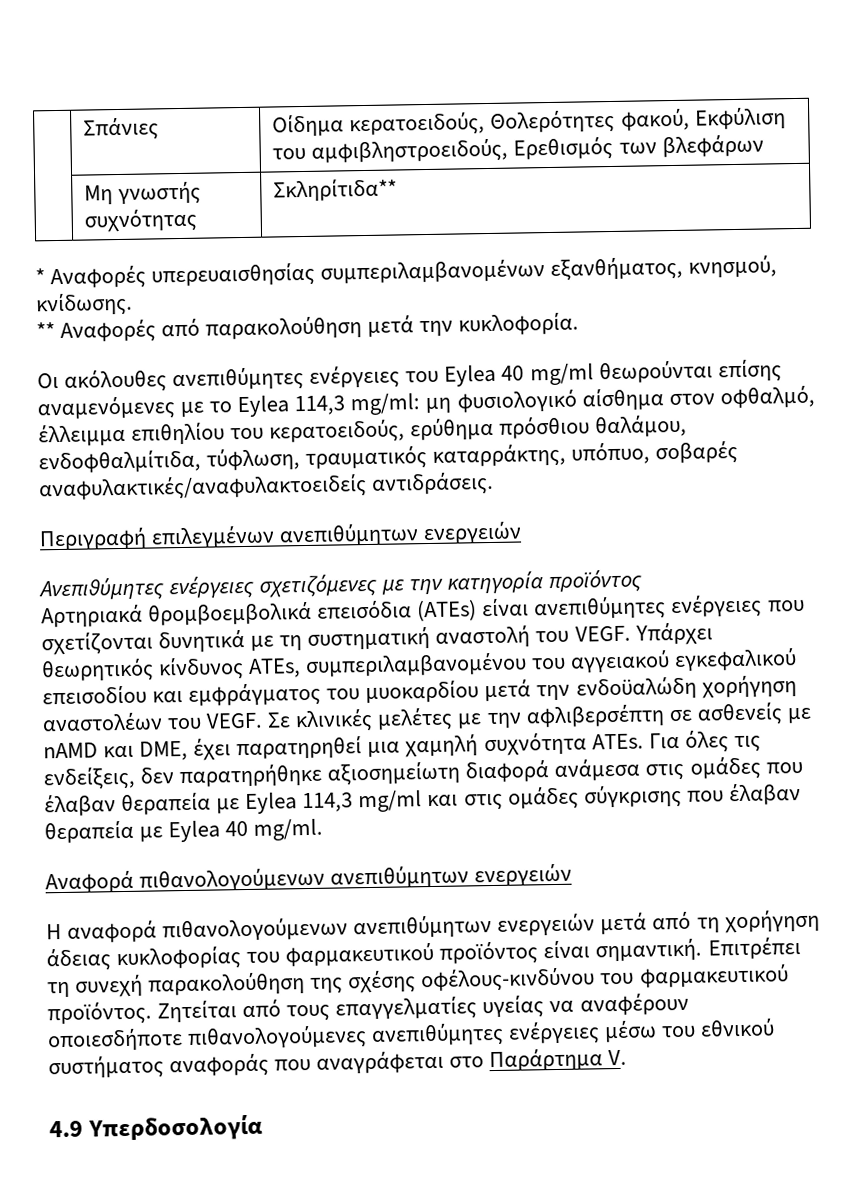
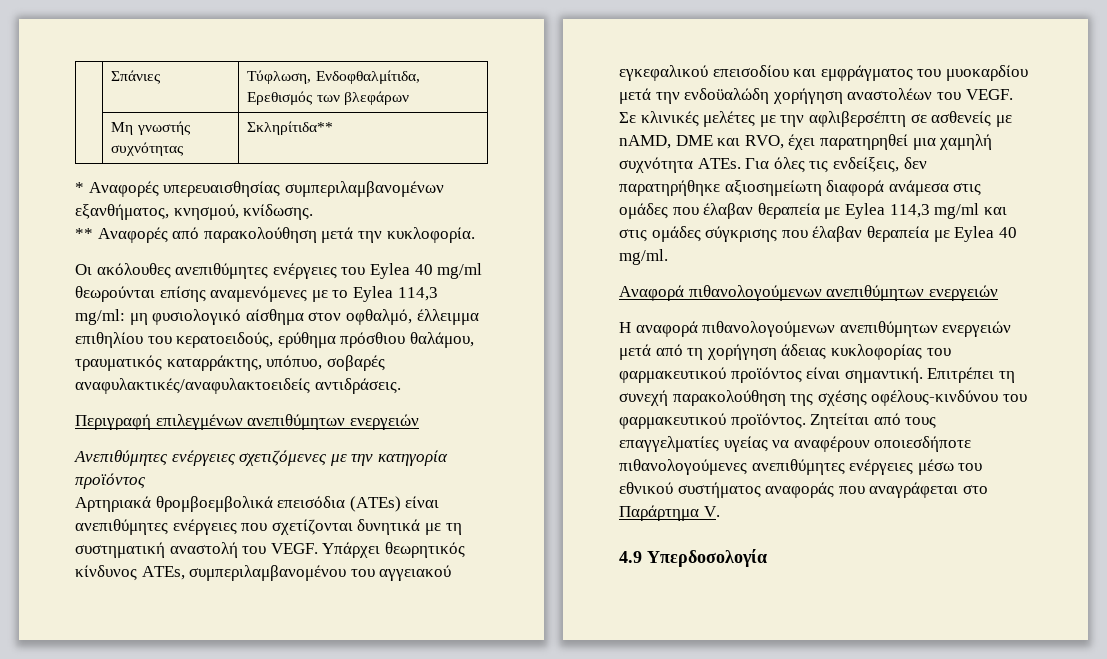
- | Σπάνιες | Οίδημα κερατοειδούς, Θολερότητες φακού, Εκφύλιση του αμφιβληστροειδούς, Ερεθισμός των βλεφάρων
+ | Σπάνιες | Τύφλωση, Ενδοφθαλμίτιδα, Ερεθισμός των βλεφάρων
- Οι ακόλουθες ανεπιθύμητες ενέργειες του Eylea 40 mg/ml θεωρούνται επίσης αναμενόμενες με το Eylea 114,3 mg/ml: μη φυσιολογικό αίσθημα στον οφθαλμό, έλλειμμα επιθηλίου του κερατοειδούς, ερύθημα πρόσθιου θαλάμου, ενδοφθαλμίτιδα, τύφλωση, τραυματικός καταρράκτης, υπόπυο, σοβαρές αναφυλακτικές/αναφυλακτοειδείς αντιδράσεις.
+ Οι ακόλουθες ανεπιθύμητες ενέργειες του Eylea 40 mg/ml θεωρούνται επίσης αναμενόμενες με το Eylea 114,3 mg/ml: μη φυσιολογικό αίσθημα στον οφθαλμό, έλλειμμα επιθηλίου του κερατοειδούς, ερύθημα πρόσθιου θαλάμου, τραυματικός καταρράκτης, υπόπυο, σοβαρές αναφυλακτικές/αναφυλακτοειδείς αντιδράσεις.
- Σε κλινικές μελέτες με την αφλιβερσέπτη σε ασθενείς με nAMD και DME, έχει παρατηρηθεί μια χαμηλή συχνότητα ATEs.
+ Σε κλινικές μελέτες με την αφλιβερσέπτη σε ασθενείς με nAMD, DME και RVO, έχει παρατηρηθεί μια χαμηλή συχνότητα ATEs.

